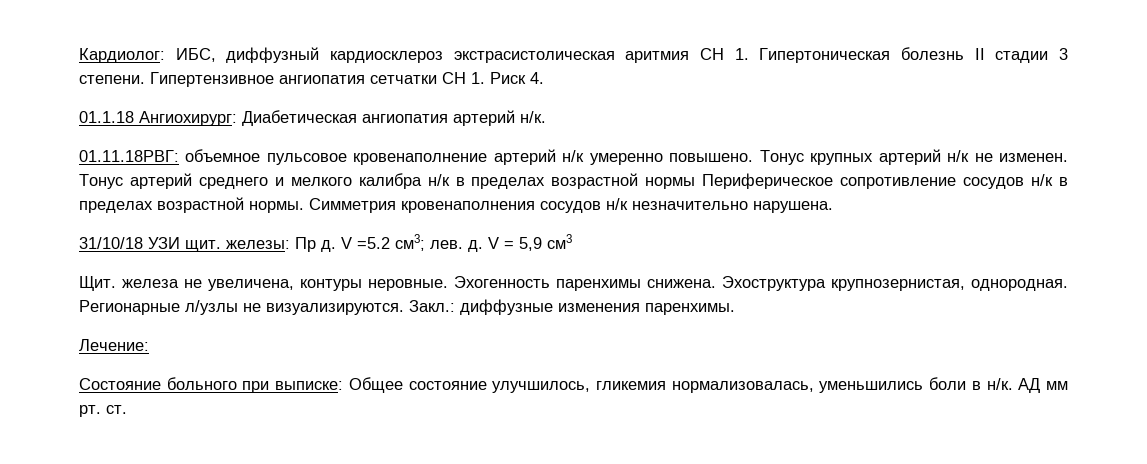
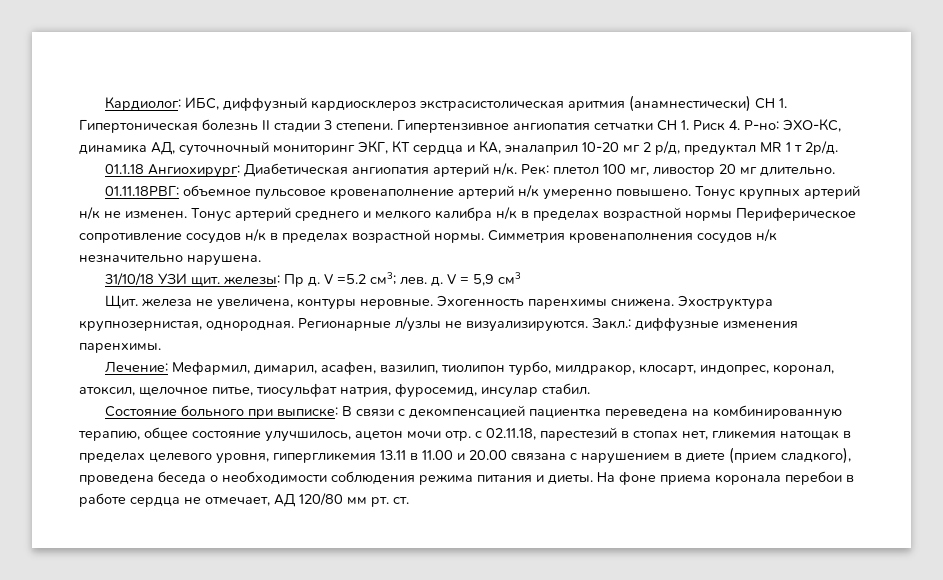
- Кардиолог: ИБС, диффузный кардиосклероз экстрасистолическая аритмия СН 1. Гипертоническая болезнь II стадии 3 степени.
+ Кардиолог: ИБС, диффузный кардиосклероз экстрасистолическая аритмия (анамнестически) СН 1. Гипертоническая болезнь II стадии 3 степени.
- Гипертензивное ангиопатия сетчатки СН 1. Риск 4.
+ Гипертензивное ангиопатия сетчатки СН 1. Риск 4. Р-но: ЭХО-КС, динамика АД, суточночный мониторинг ЭКГ, КТ сердца и КА, эналаприл 10-20 мг 2 р/д, предуктал MR 1 т 2р/д.
+ Рек: плетол 100 мг, ливостор 20 мг длительно.
- Лечение:
- Состояние больного при выписке: Общее состояние улучшилось, гликемия нормализовалась, уменьшились боли в н/к. АД мм рт. ст.
+ Лечение: Мефармил, димарил, асафен, вазилип, тиолипон турбо, милдракор, клосарт, индопрес, коронал, атоксил, щелочное питье, тиосульфат натрия, фуросемид, инсулар стабил.
+ Состояние больного при выписке: В связи с декомпенсацией пациентка переведена на комбинированную терапию, общее состояние улучшилось, ацетон мочи отр. с 02.11.18, парестезий в стопах нет, гликемия натощак в пределах целевого уровня, гипергликемия 13.11 в 11.00 и 20.00 связана с нарушением в диете (прием сладкого), проведена беседа о необходимости соблюдения режима питания и диеты. На фоне приема коронала перебои в работе сердца не отмечает, АД 120/80 мм рт. ст.

